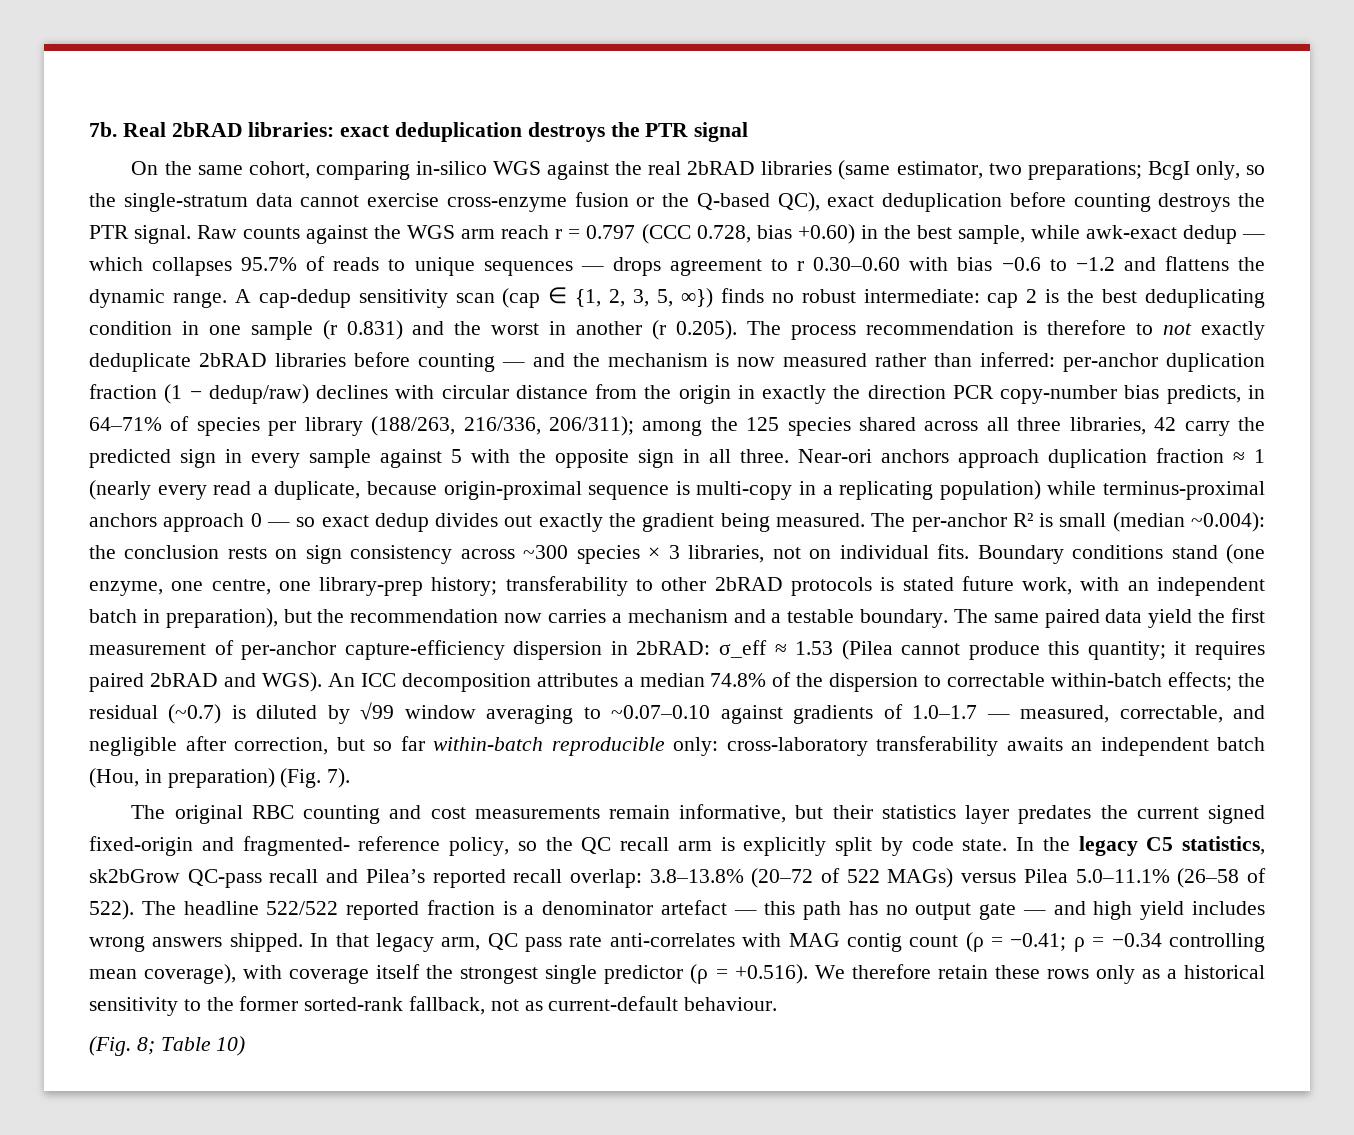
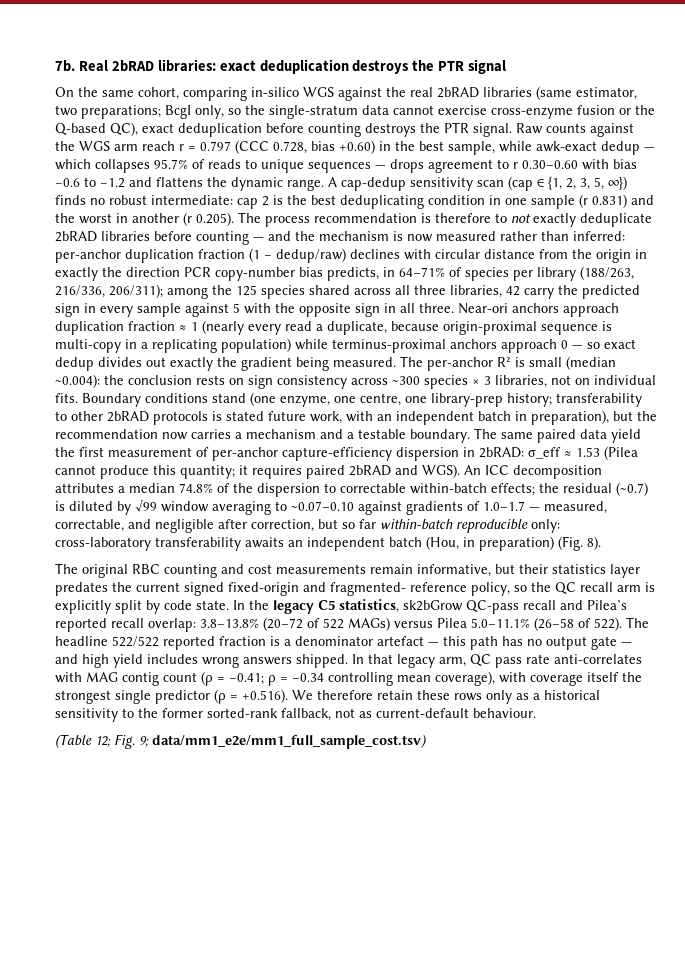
- An ICC decomposition attributes a median 74.8% of the dispersion to correctable within-batch effects; the residual (~0.7) is diluted by √99 window averaging to ~0.07–0.10 against gradients of 1.0–1.7 — measured, correctable, and negligible after correction, but so far within-batch reproducible only: cross-laboratory transferability awaits an independent batch (Hou, in preparation) (Fig. 7).
+ An ICC decomposition attributes a median 74.8% of the dispersion to correctable within-batch effects; the residual (~0.7) is diluted by √99 window averaging to ~0.07–0.10 against gradients of 1.0–1.7 — measured, correctable, and negligible after correction, but so far within-batch reproducible only: cross-laboratory transferability awaits an independent batch (Hou, in preparation) (Fig. 8).
- (Fig. 8; Table 10)
+ (Table 12; Fig. 9; data/mm1_e2e/mm1_full_sample_cost.tsv)

